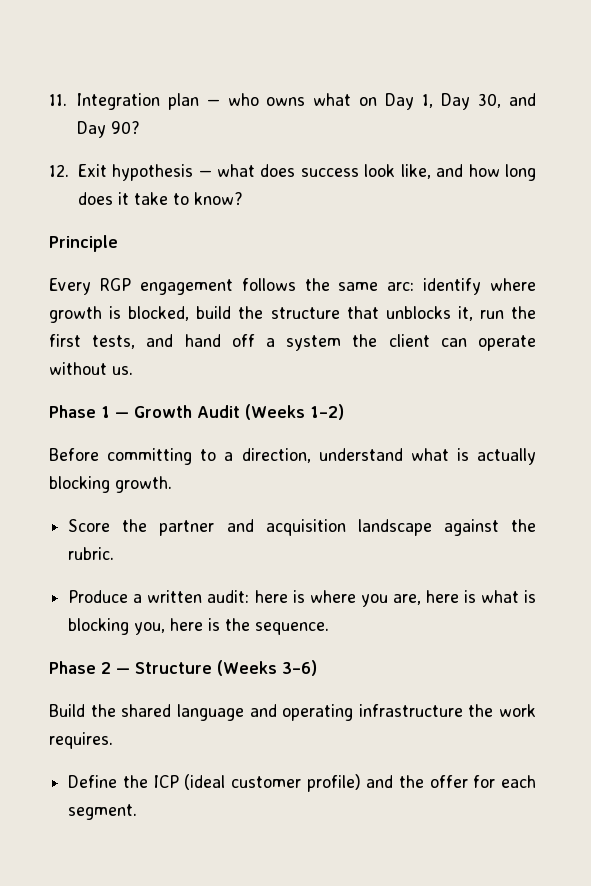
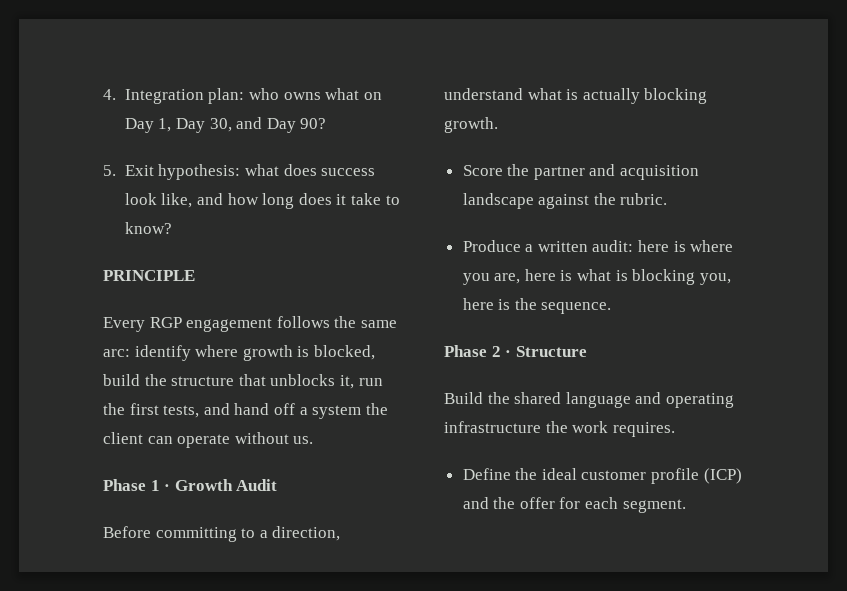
- 11. Integration plan — who owns what on Day 1, Day 30, and Day 90?
+ 4. Integration plan: who owns what on Day 1, Day 30, and Day 90?
- 12. Exit hypothesis — what does success look like, and how long does it take to know?
+ 5. Exit hypothesis: what does success look like, and how long does it take to know?
- Principle
+ PRINCIPLE
- Phase 1 — Growth Audit (Weeks 1–2)
+ Phase 1 · Growth Audit
- Phase 2 — Structure (Weeks 3–6)
+ Phase 2 · Structure
- Define the ICP (ideal customer profile) and the offer for each segment.
+ Define the ideal customer profile (ICP) and the offer for each segment.

